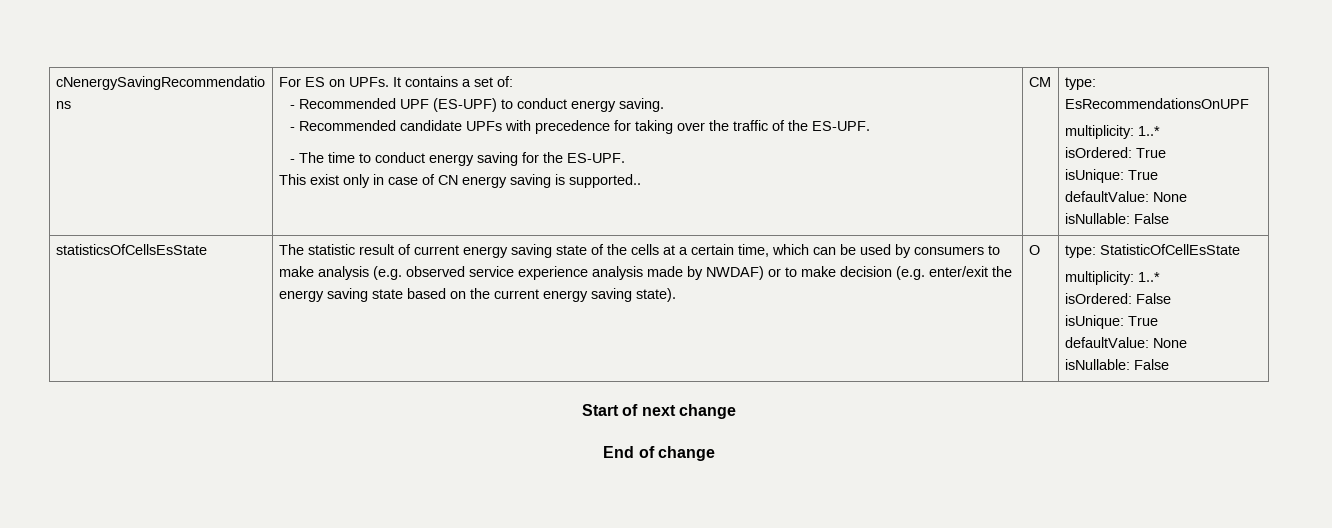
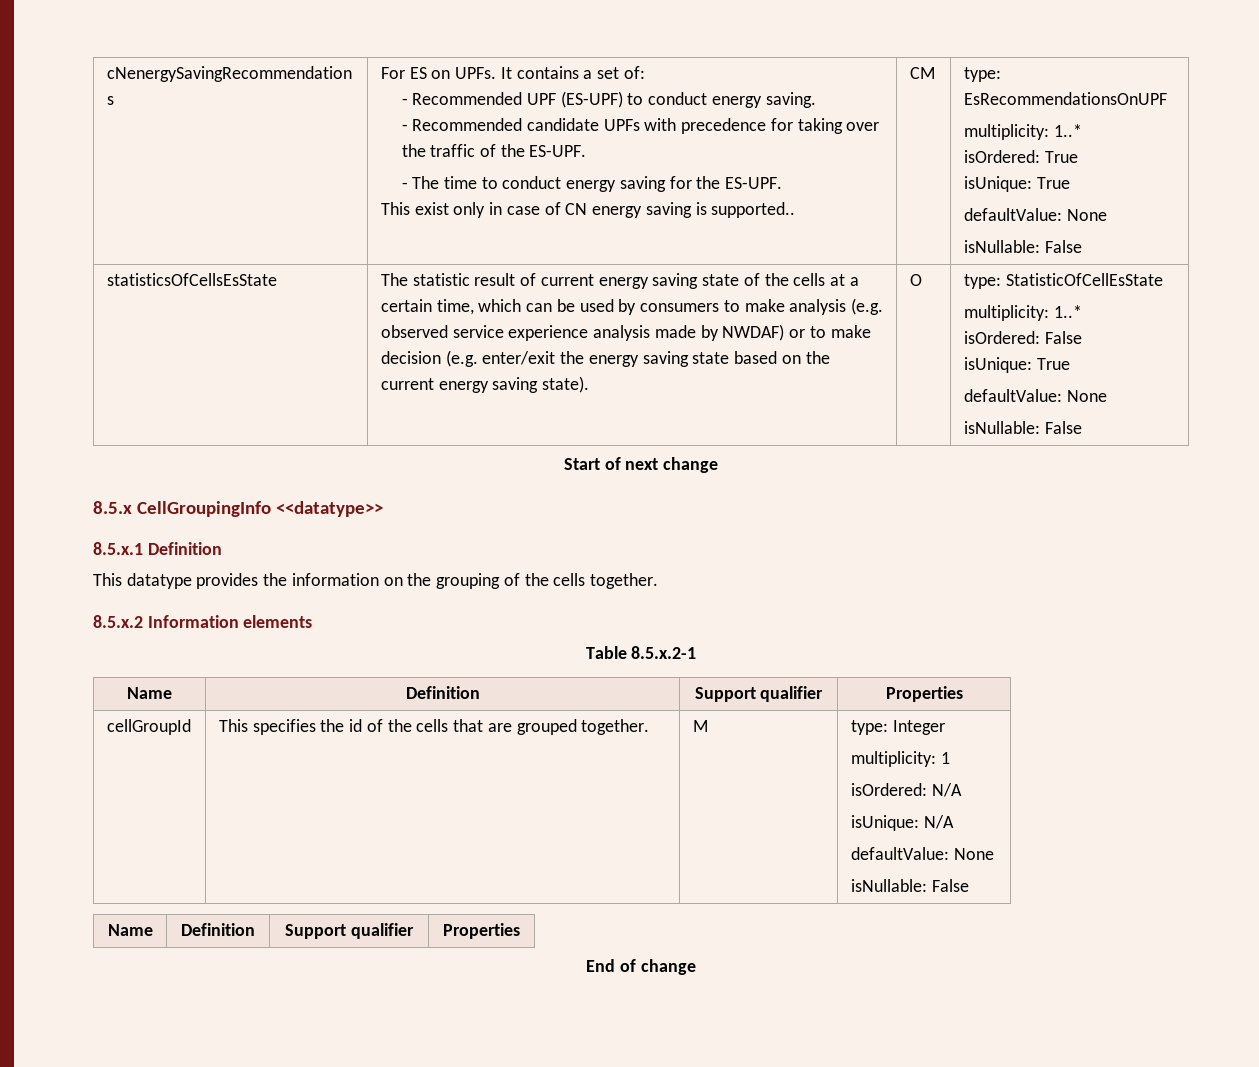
+ 8.5.x CellGroupingInfo <<datatype>>
+ 8.5.x.1 Definition
+ This datatype provides the information on the grouping of the cells together.
+ 8.5.x.2 Information elements
+ Table 8.5.x.2-1
+ Name | Definition | Support qualifier | Properties
+ cellGroupId | This specifies the id of the cells that are grouped together. | M | type: Integer
+ multiplicity: 1
+ isOrdered: N/A
+ isUnique: N/A
+ defaultValue: None
+ isNullable: False
+ Name | Definition | Support qualifier | Properties

